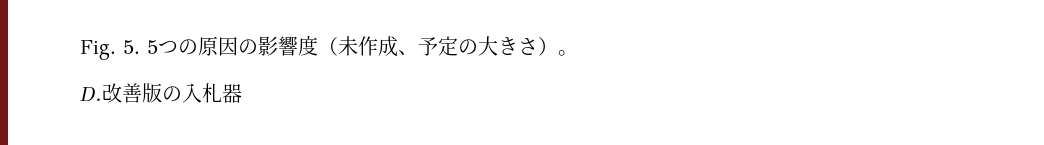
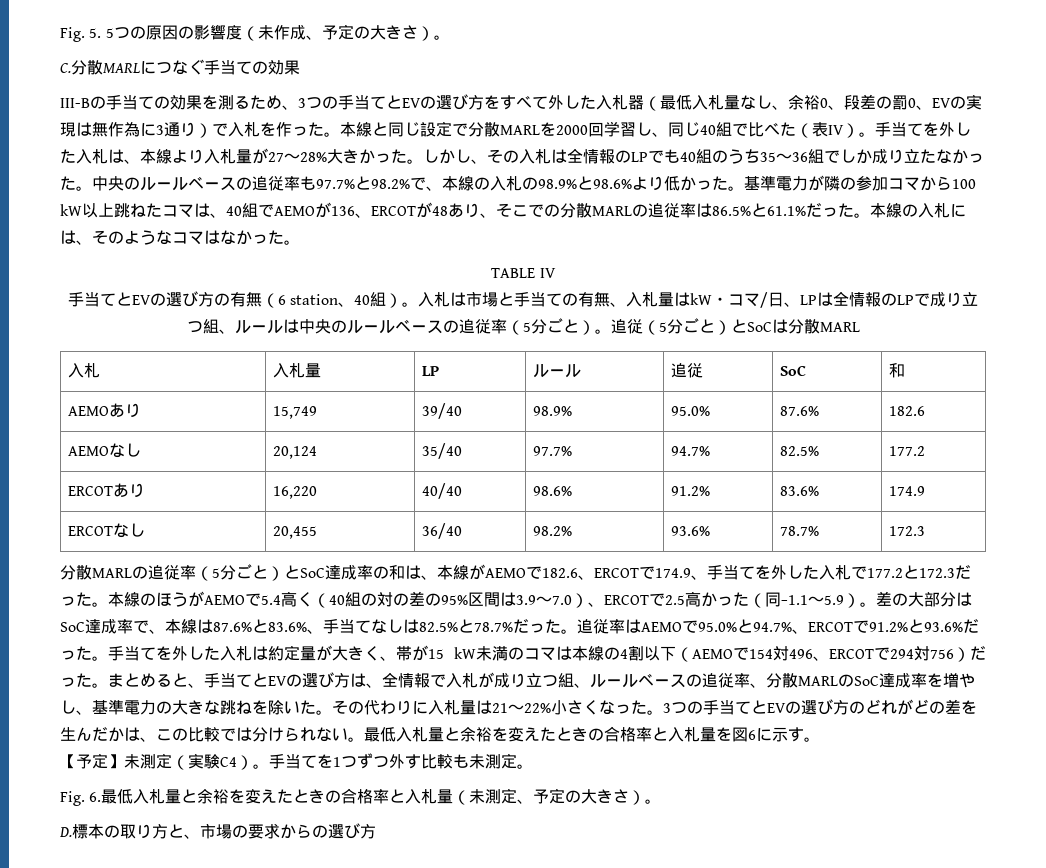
- D.改善版の入札器
+ C.分散MARLにつなぐ手当ての効果
+ III-Bの手当ての効果を測るため、3つの手当てとEVの選び方をすべて外した入札器（最低入札量なし、余裕0、段差の罰0、EVの実現は無作為に3通り）で入札を作った。本線と同じ設定で分散MARLを2000回学習し、同じ40組で比べた（表IV）。手当てを外した入札は、本線より入札量が27〜28%大きかった。しかし、その入札は全情報のLPでも40組のうち35〜36組でしか成り立たなかった。中央のルールベースの追従率も97.7%と98.2%で、本線の入札の98.9%と98.6%より低かった。基準電力が隣の参加コマから100 kW以上跳ねたコマは、40組でAEMOが136、ERCOTが48あり、そこでの分散MARLの追従率は86.5%と61.1%だった。本線の入札には、そのようなコマはなかった。
+ TABLE IV
+ 手当てとEVの選び方の有無（6 station、40組）。入札は市場と手当ての有無、入札量はkW・コマ/日、LPは全情報のLPで成り立つ組、ルールは中央のルールベースの追従率（5分ごと）。追従（5分ごと）とSoCは分散MARL
+ 入札 | 入札量 | LP | ルール | 追従 | SoC | 和
+ AEMOあり | 15,749 | 39/40 | 98.9% | 95.0% | 87.6% | 182.6
+ AEMOなし | 20,124 | 35/40 | 97.7% | 94.7% | 82.5% | 177.2
+ ERCOTあり | 16,220 | 40/40 | 98.6% | 91.2% | 83.6% | 174.9
+ ERCOTなし | 20,455 | 36/40 | 98.2% | 93.6% | 78.7% | 172.3
+ 分散MARLの追従率（5分ごと）とSoC達成率の和は、本線がAEMOで182.6、ERCOTで174.9、手当てを外した入札で177.2と172.3だった。本線のほうがAEMOで5.4高く（40組の対の差の95%区間は3.9〜7.0）、ERCOTで2.5高かった（同−1.1〜5.9）。差の大部分はSoC達成率で、本線は87.6%と83.6%、手当てなしは82.5%と78.7%だった。追従率はAEMOで95.0%と94.7%、ERCOTで91.2%と93.6%だった。手当てを外した入札は約定量が大きく、帯が15 kW未満のコマは本線の4割以下（AEMOで154対496、ERCOTで294対756）だった。まとめると、手当てとEVの選び方は、全情報で入札が成り立つ組、ルールベースの追従率、分散MARLのSoC達成率を増やし、基準電力の大きな跳ねを除いた。その代わりに入札量は21〜22%小さくなった。3つの手当てとEVの選び方のどれがどの差を生んだかは、この比較では分けられない。最低入札量と余裕を変えたときの合格率と入札量を図6に示す。
+ 【予定】未測定（実験C4）。手当てを1つずつ外す比較も未測定。
+ Fig. 6.最低入札量と余裕を変えたときの合格率と入札量（未測定、予定の大きさ）。
+ D.標本の取り方と、市場の要求からの選び方

